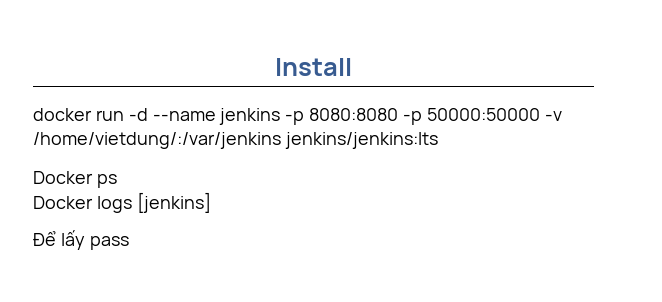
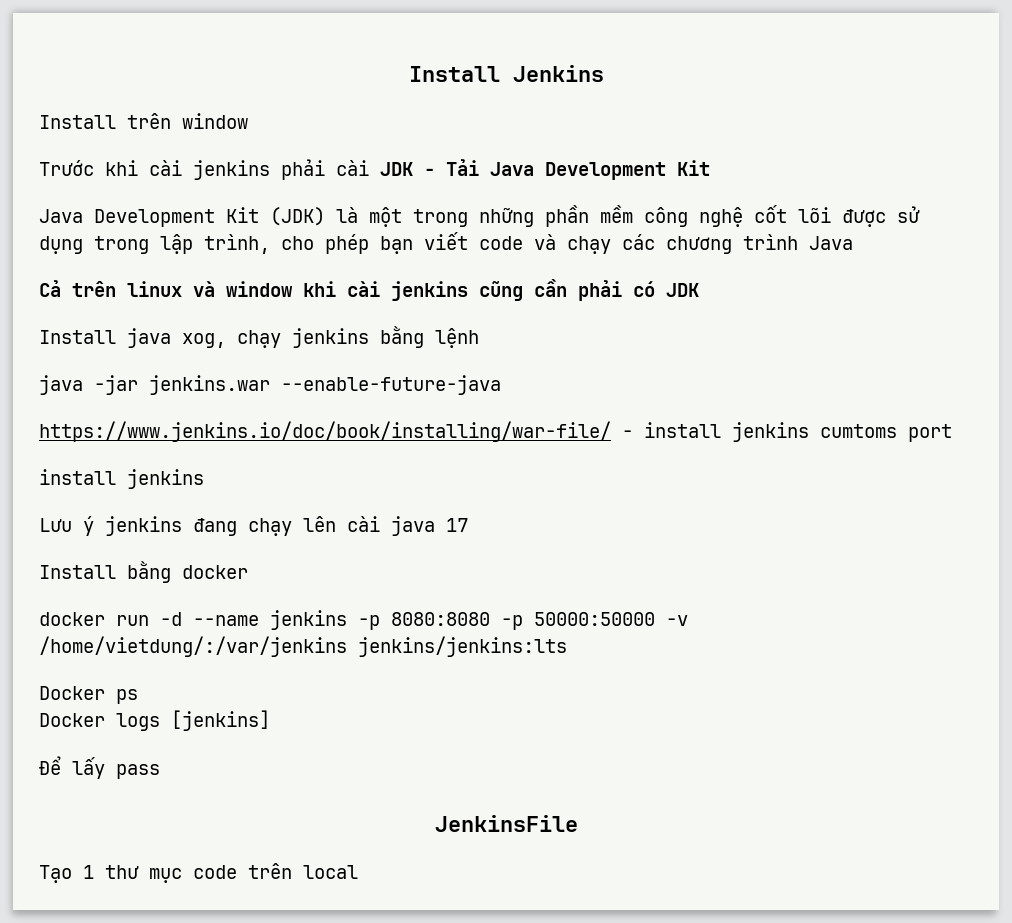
- Install
+ Install Jenkins
+ Install trên window
+ Trước khi cài jenkins phải cài JDK - Tải Java Development Kit
+ Java Development Kit (JDK) là một trong những phần mềm công nghệ cốt lõi được sử dụng trong lập trình, cho phép bạn viết code và chạy các chương trình Java
+ Cả trên linux và window khi cài jenkins cũng cần phải có JDK
+ Install java xog, chạy jenkins bằng lệnh
+ java -jar jenkins.war --enable-future-java
+ https://www.jenkins.io/doc/book/installing/war-file/ - install jenkins cumtoms port
+ install jenkins
+ Lưu ý jenkins đang chạy lên cài java 17
+ Install bằng docker
+ JenkinsFile
+ Tạo 1 thư mục code trên local

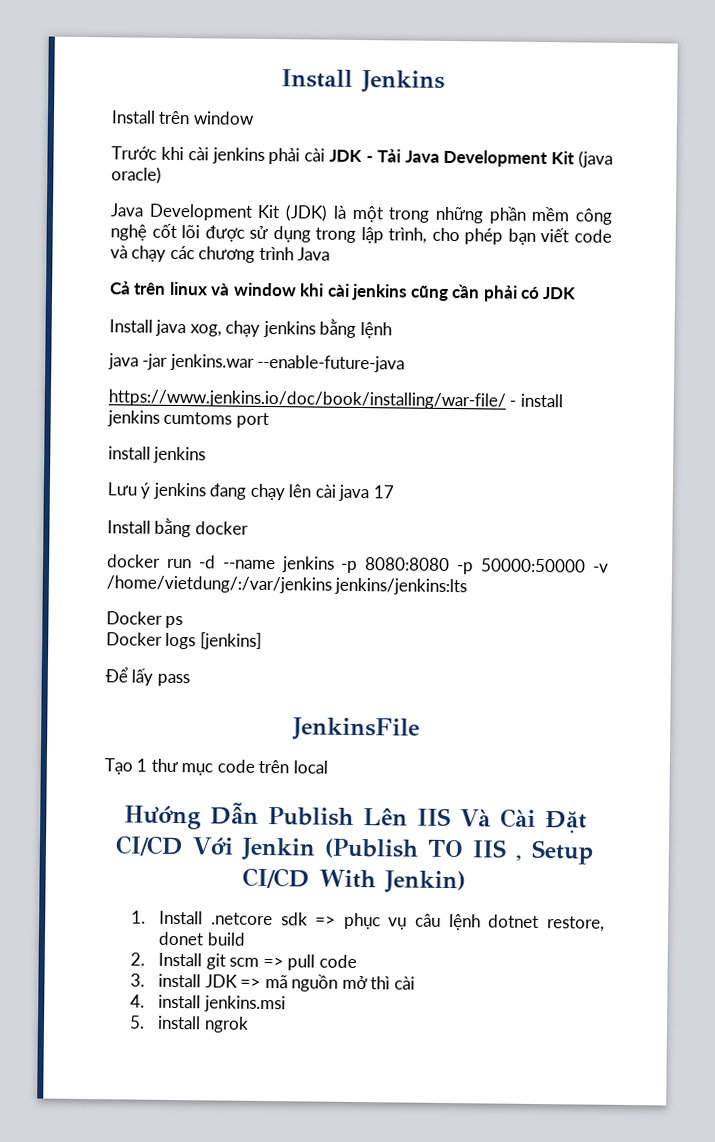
- Trước khi cài jenkins phải cài JDK - Tải Java Development Kit
+ Trước khi cài jenkins phải cài JDK - Tải Java Development Kit (java oracle)
+ Hướng Dẫn Publish Lên IIS Và Cài Đặt CI/CD Với Jenkin (Publish TO IIS , Setup CI/CD With Jenkin)
+ 1. Install .netcore sdk => phục vụ câu lệnh dotnet restore, donet build
+ 2. Install git scm => pull code
+ 3. install JDK => mã nguồn mở thì cài
+ 4. install jenkins.msi
+ 5. install ngrok

